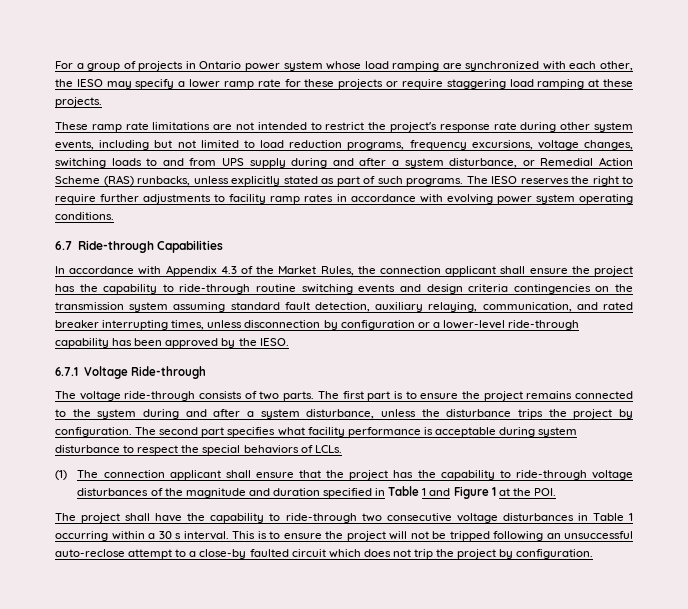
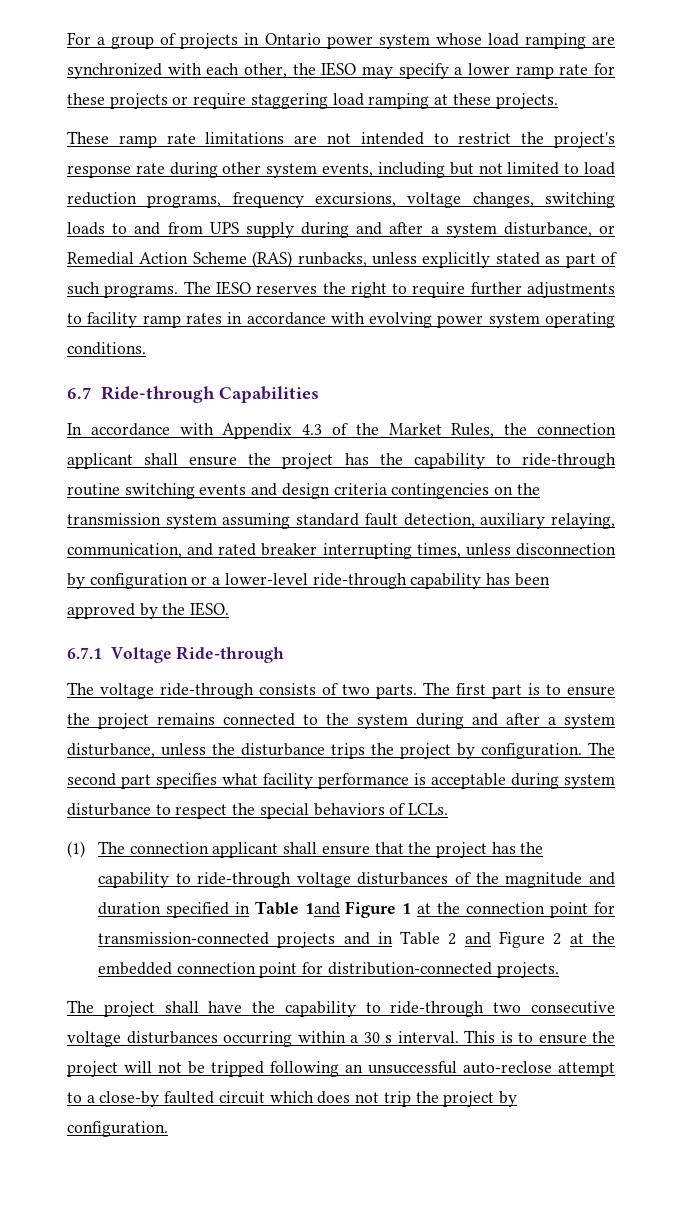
- (1) The connection applicant shall ensure that the project has the capability to ride-through voltage disturbances of the magnitude and duration specified in Table 1 and Figure 1 at the POI.
+ (1) The connection applicant shall ensure that the project has the capability to ride-through voltage disturbances of the magnitude and duration specified in Table 1and Figure 1 at the connection point for transmission-connected projects and in Table 2 and Figure 2 at the embedded connection point for distribution-connected projects.
- The project shall have the capability to ride-through two consecutive voltage disturbances in Table 1 occurring within a 30 s interval.
+ The project shall have the capability to ride-through two consecutive voltage disturbances occurring within a 30 s interval.

